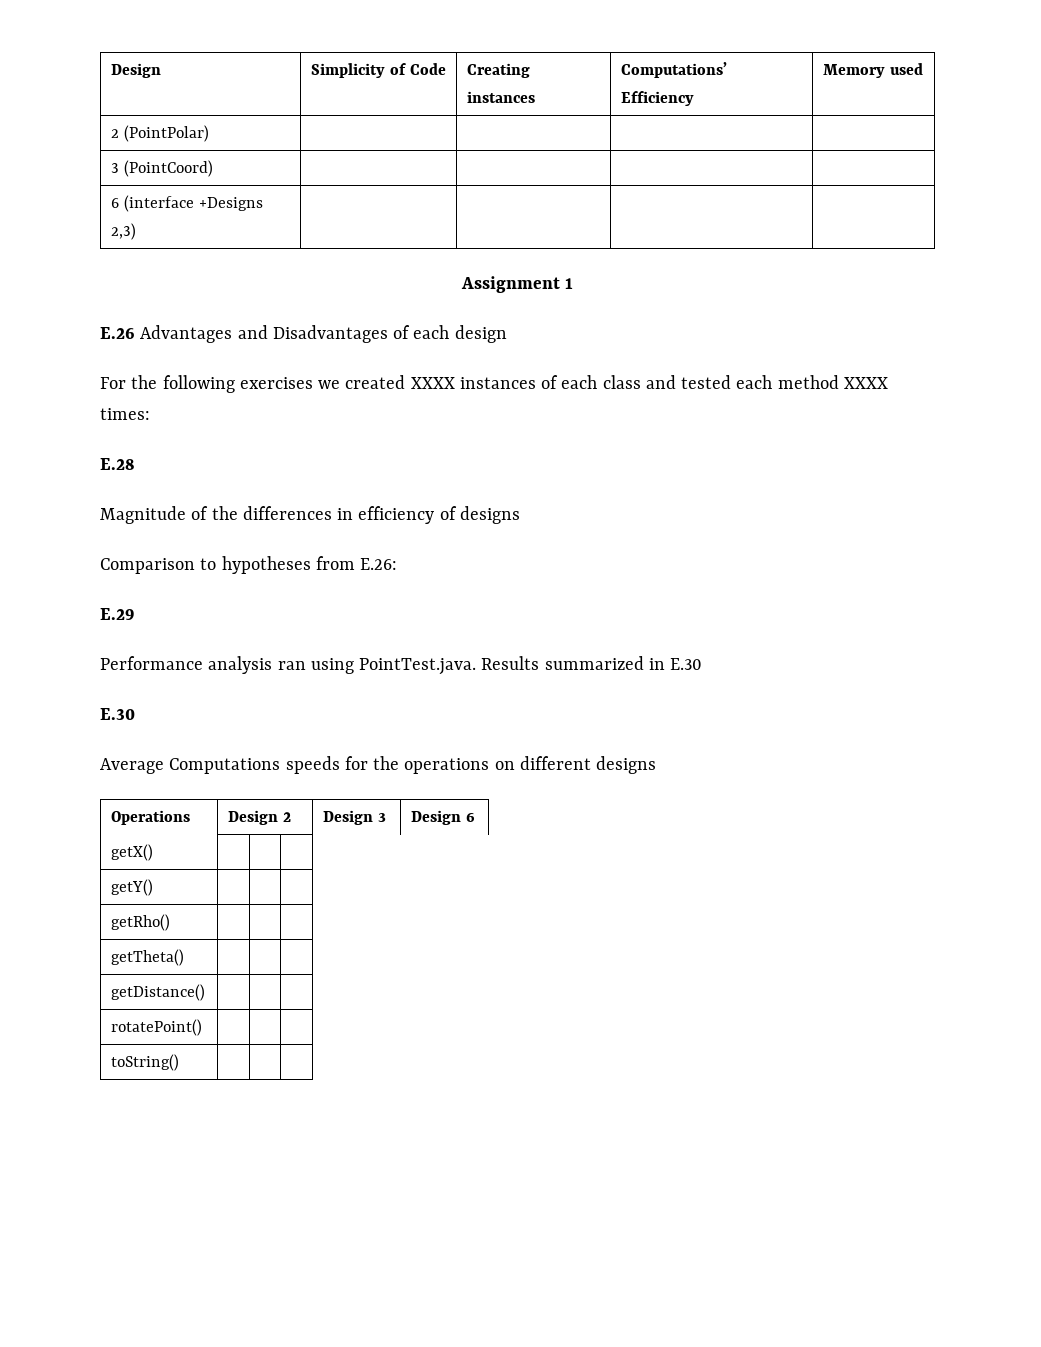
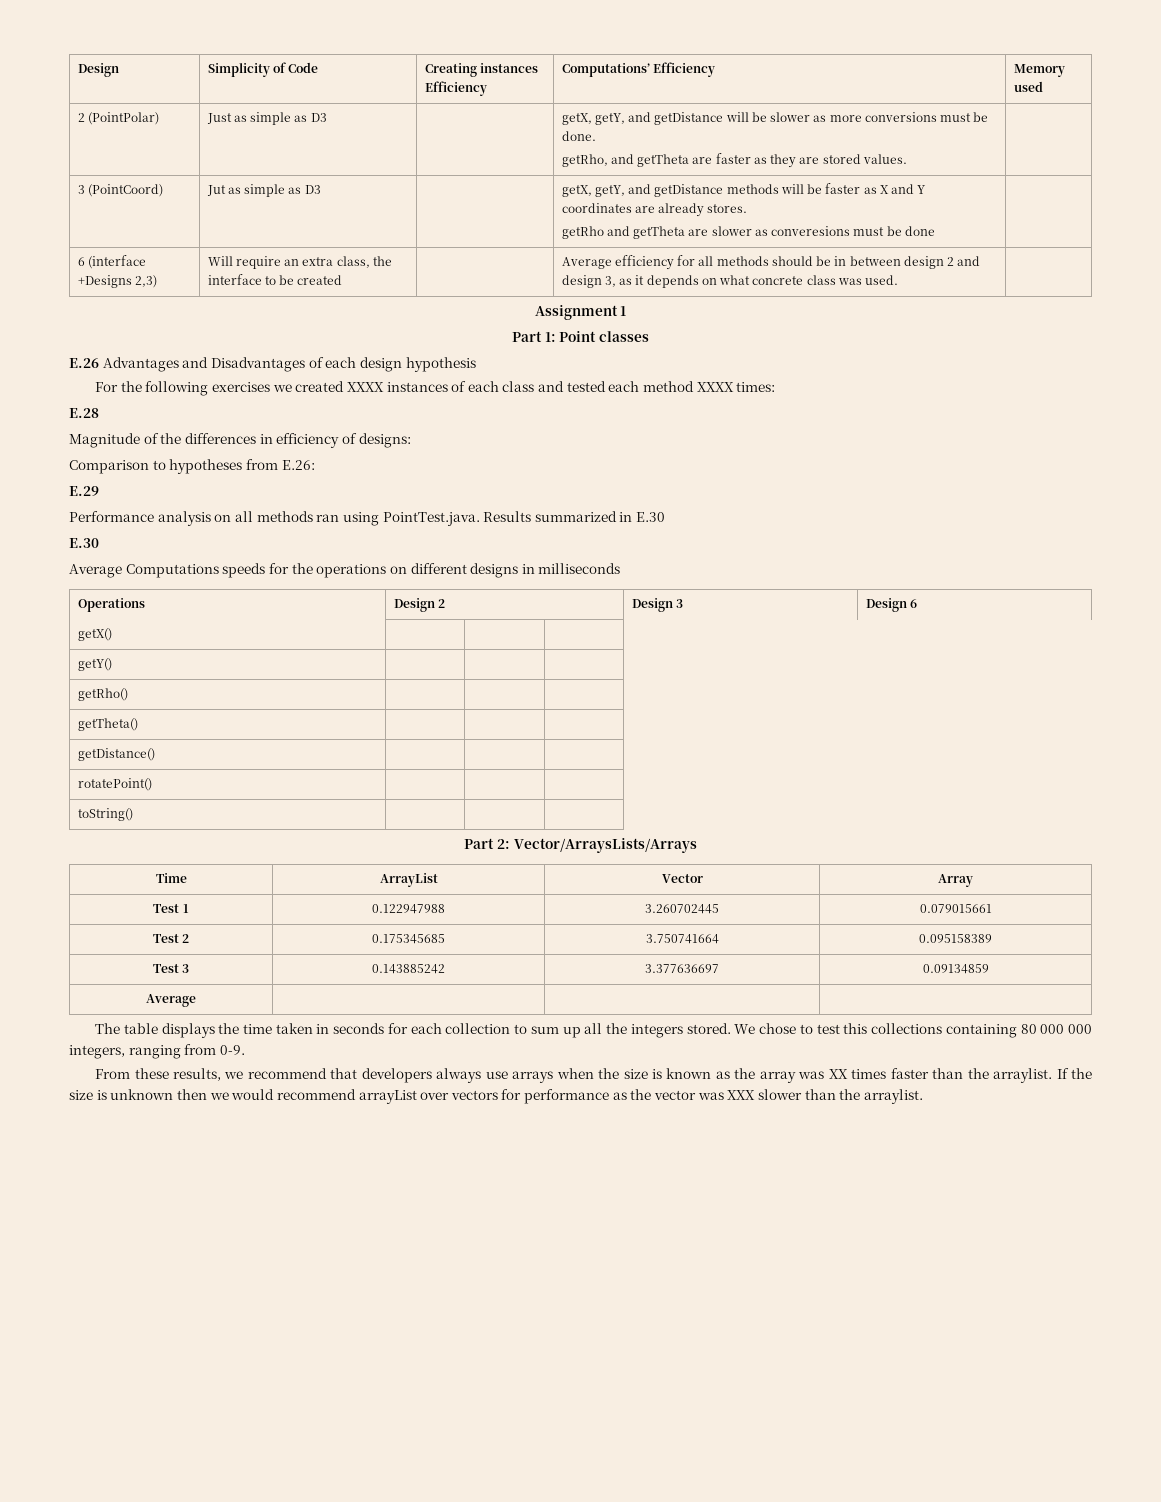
- Design | Simplicity of Code | Creating instances | Computations’ Efficiency | Memory used
+ Design | Simplicity of Code | Creating instances Efficiency | Computations’ Efficiency | Memory used
- 2 (PointPolar) | | | |
- 3 (PointCoord) | | | |
- 6 (interface +Designs 2,3) | | | |
+ 2 (PointPolar) | Just as simple as D3 | | getX, getY, and getDistance will be slower as more conversions must be done.
+ getRho, and getTheta are faster as they are stored values. |
+ 3 (PointCoord) | Jut as simple as D3 | | getX, getY, and getDistance methods will be faster as X and Y coordinates are already stores.
+ getRho and getTheta are slower as converesions must be done |
+ 6 (interface +Designs 2,3) | Will require an extra class, the interface to be created | | Average efficiency for all methods should be in between design 2 and design 3, as it depends on what concrete class was used. |
  Assignment 1
+ Part 1: Point classes
- E.26 Advantages and Disadvantages of each design
+ E.26 Advantages and Disadvantages of each design hypothesis
- Magnitude of the differences in efficiency of designs
+ Magnitude of the differences in efficiency of designs:
- Performance analysis ran using PointTest.java. Results summarized in E.30
+ Performance analysis on all methods ran using PointTest.java. Results summarized in E.30
- Average Computations speeds for the operations on different designs
+ Average Computations speeds for the operations on different designs in milliseconds
+ Part 2: Vector/ArraysLists/Arrays
+ Time | ArrayList | Vector | Array
+ Test 1 | 0.122947988 | 3.260702445 | 0.079015661
+ Test 2 | 0.175345685 | 3.750741664 | 0.095158389
+ Test 3 | 0.143885242 | 3.377636697 | 0.09134859
+ Average | | |
+ The table displays the time taken in seconds for each collection to sum up all the integers stored. We chose to test this collections containing 80 000 000 integers, ranging from 0-9.
+ From these results, we recommend that developers always use arrays when the size is known as the array was XX times faster than the arraylist. If the size is unknown then we would recommend arrayList over vectors for performance as the vector was XXX slower than the arraylist.

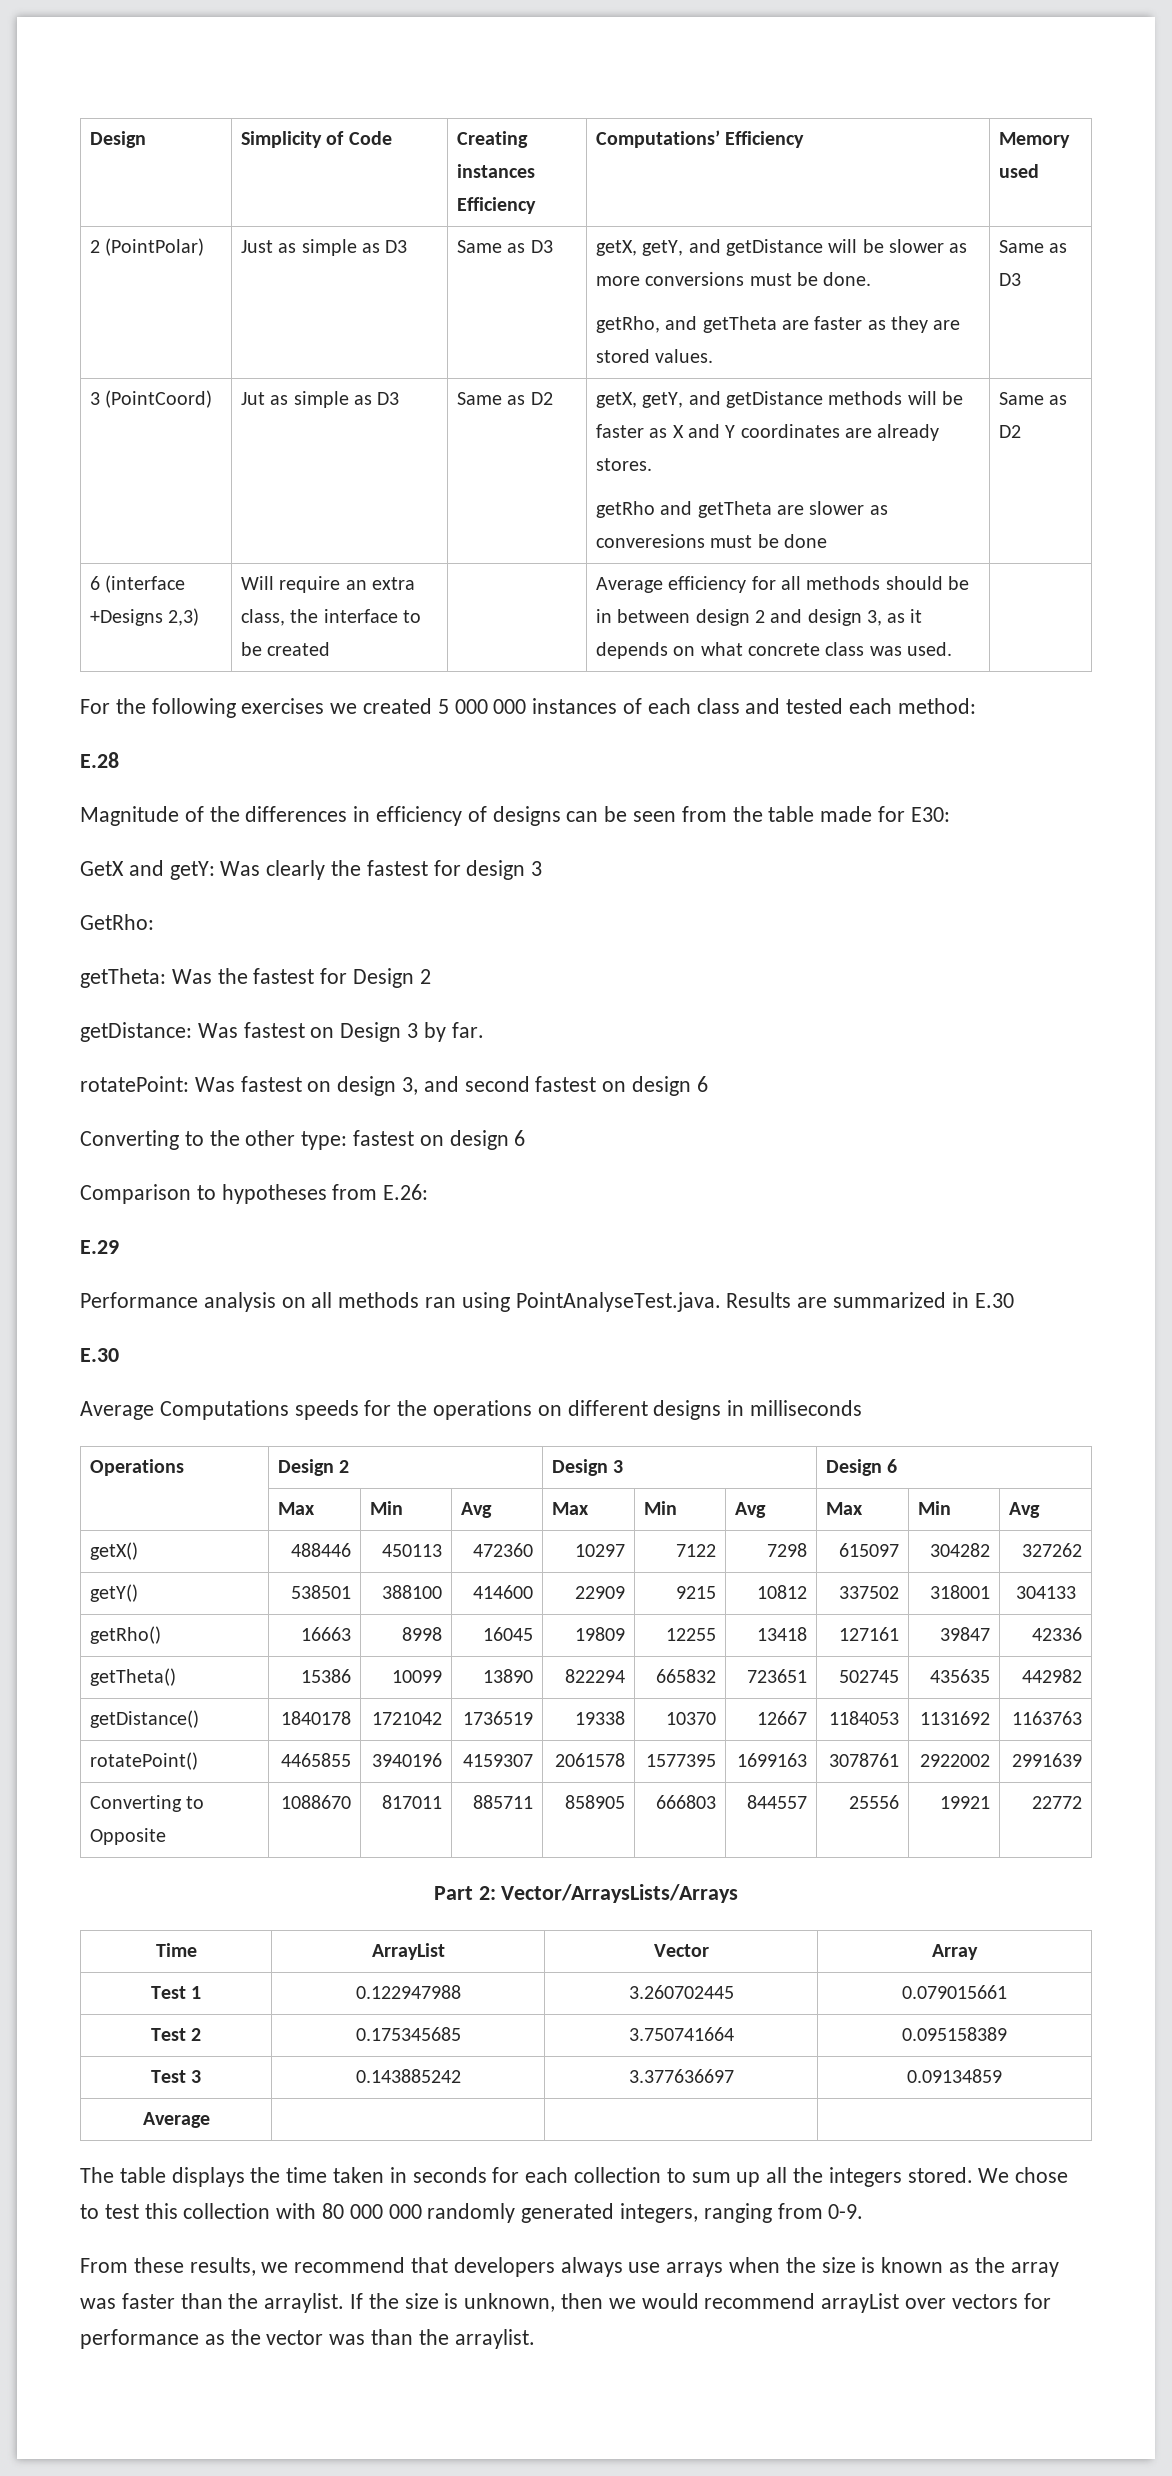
- 2 (PointPolar) | Just as simple as D3 | | getX, getY, and getDistance will be slower as more conversions must be done.
- getRho, and getTheta are faster as they are stored values. |
+ 2 (PointPolar) | Just as simple as D3 | Same as D3 | getX, getY, and getDistance will be slower as more conversions must be done.
+ getRho, and getTheta are faster as they are stored values. | Same as D3
- 3 (PointCoord) | Jut as simple as D3 | | getX, getY, and getDistance methods will be faster as X and Y coordinates are already stores.
- getRho and getTheta are slower as converesions must be done |
+ 3 (PointCoord) | Jut as simple as D3 | Same as D2 | getX, getY, and getDistance methods will be faster as X and Y coordinates are already stores.
+ getRho and getTheta are slower as converesions must be done | Same as D2
- Assignment 1
- Part 1: Point classes
- E.26 Advantages and Disadvantages of each design hypothesis
- For the following exercises we created XXXX instances of each class and tested each method XXXX times:
+ For the following exercises we created 5 000 000 instances of each class and tested each method:
- Magnitude of the differences in efficiency of designs:
+ Magnitude of the differences in efficiency of designs can be seen from the table made for E30:
+ GetX and getY: Was clearly the fastest for design 3
+ GetRho:
+ getTheta: Was the fastest for Design 2
+ getDistance: Was fastest on Design 3 by far.
+ rotatePoint: Was fastest on design 3, and second fastest on design 6
+ Converting to the other type: fastest on design 6
- Performance analysis on all methods ran using PointTest.java. Results summarized in E.30
+ Performance analysis on all methods ran using PointAnalyseTest.java. Results are summarized in E.30
- getX() | | |
- getY() | | |
- getRho() | | |
- getTheta() | | |
- getDistance() | | |
- rotatePoint() | | |
- toString() | | |
+ | Max | Min | Avg | Max | Min | Avg | Max | Min | Avg
+ getX() | 488446 | 450113 | 472360 | 10297 | 7122 | 7298 | 615097 | 304282 | 327262
+ getY() | 538501 | 388100 | 414600 | 22909 | 9215 | 10812 | 337502 | 318001 | 304133
+ getRho() | 16663 | 8998 | 16045 | 19809 | 12255 | 13418 | 127161 | 39847 | 42336
+ getTheta() | 15386 | 10099 | 13890 | 822294 | 665832 | 723651 | 502745 | 435635 | 442982
+ getDistance() | 1840178 | 1721042 | 1736519 | 19338 | 10370 | 12667 | 1184053 | 1131692 | 1163763
+ rotatePoint() | 4465855 | 3940196 | 4159307 | 2061578 | 1577395 | 1699163 | 3078761 | 2922002 | 2991639
+ Converting to Opposite | 1088670 | 817011 | 885711 | 858905 | 666803 | 844557 | 25556 | 19921 | 22772
- We chose to test this collections containing 80 000 000 integers, ranging from 0-9.
+ We chose to test this collection with 80 000 000 randomly generated integers, ranging from 0-9.
- From these results, we recommend that developers always use arrays when the size is known as the array was XX times faster than the arraylist.
+ From these results, we recommend that developers always use arrays when the size is known as the array was faster than the arraylist.
- If the size is unknown then we would recommend arrayList over vectors for performance as the vector was XXX slower than the arraylist.
+ If the size is unknown, then we would recommend arrayList over vectors for performance as the vector was than the arraylist.

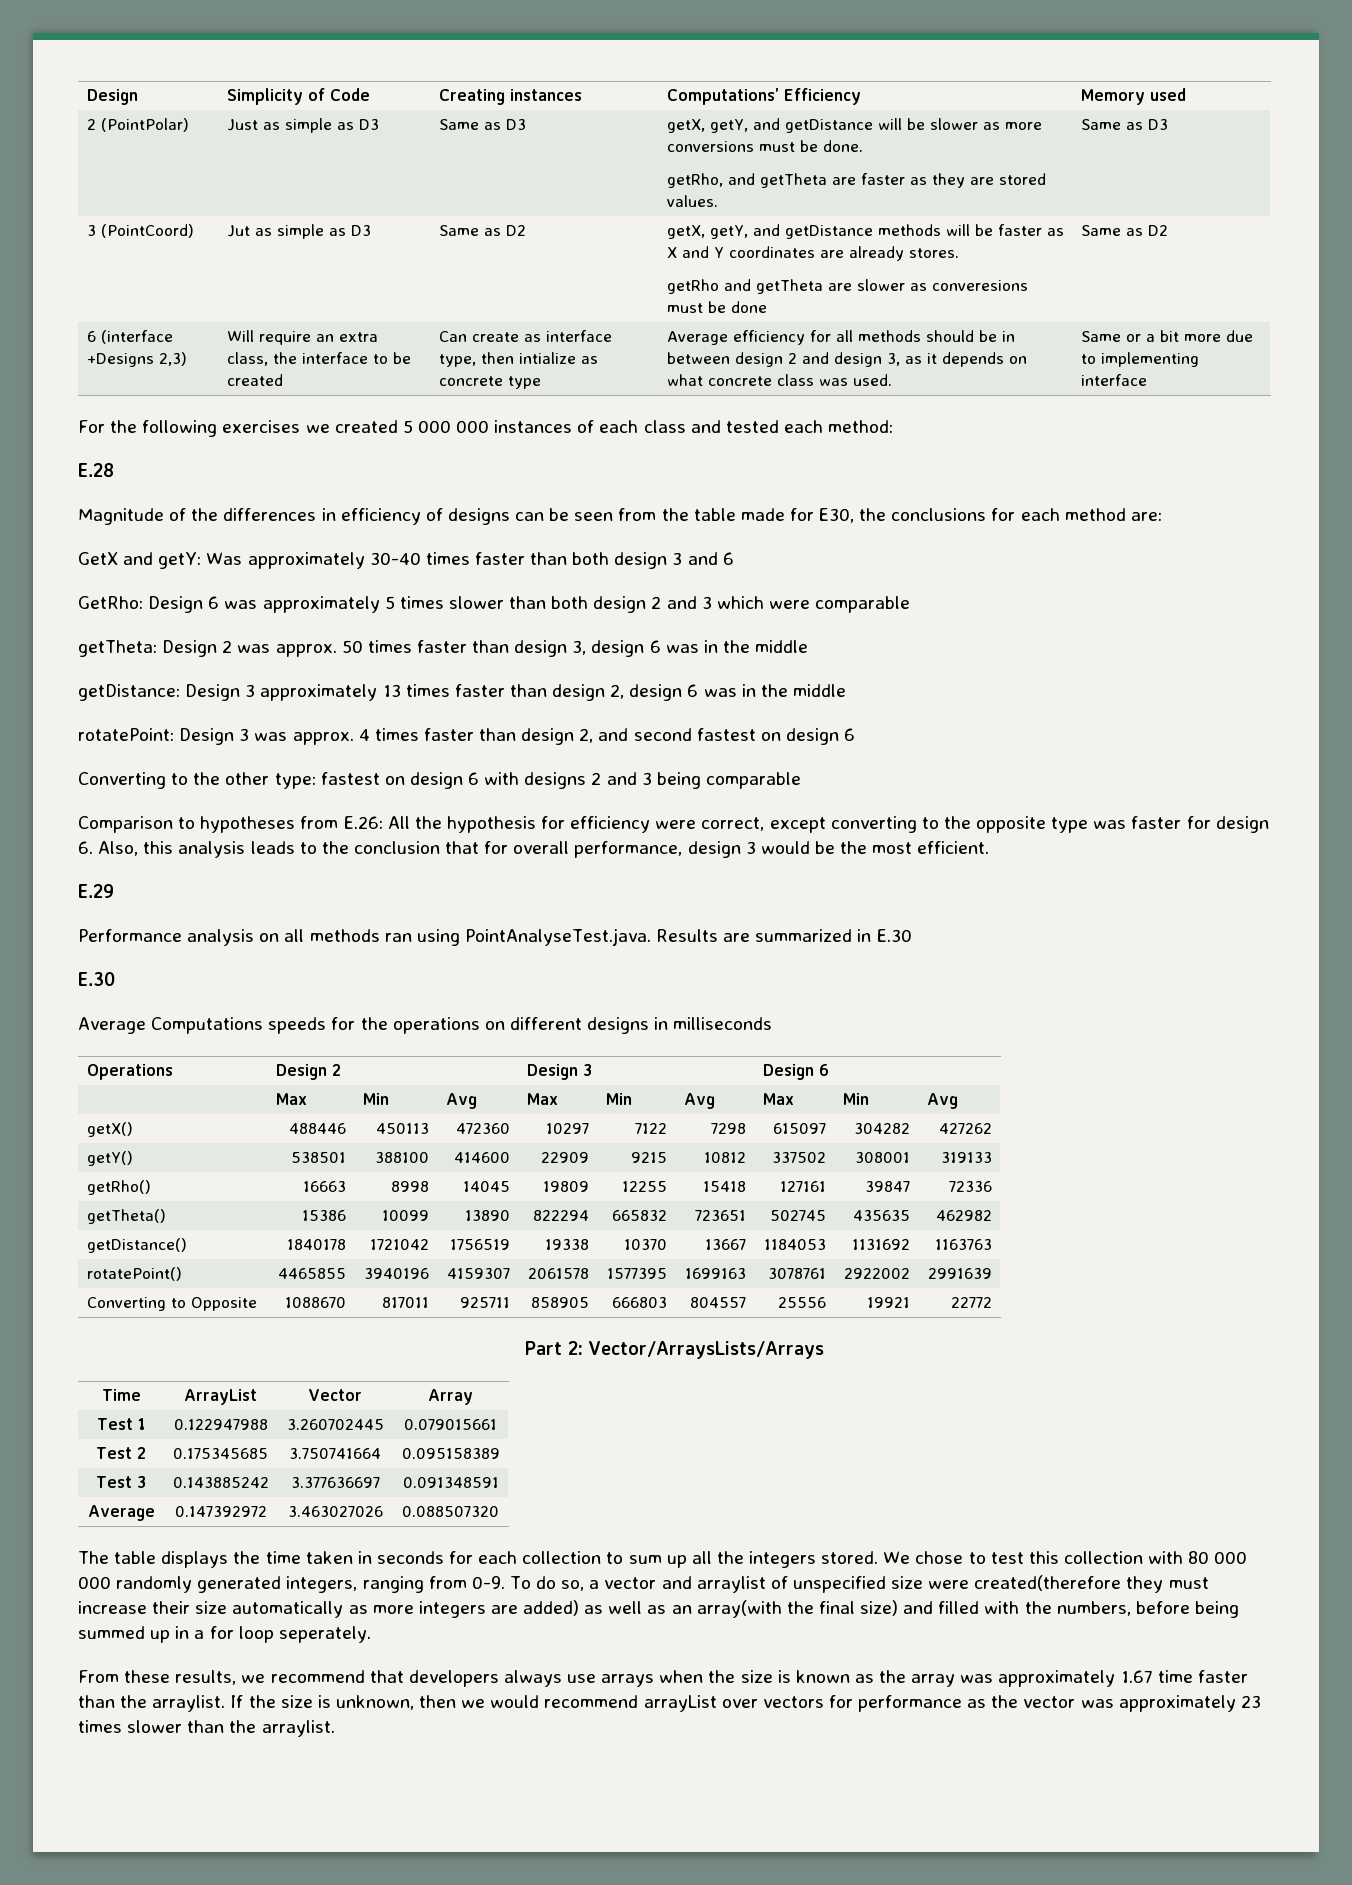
- Design | Simplicity of Code | Creating instances Efficiency | Computations’ Efficiency | Memory used
+ Design | Simplicity of Code | Creating instances | Computations’ Efficiency | Memory used
+ Can create as interface type, then intialize as concrete type
+ Same or a bit more due to implementing interface
- Magnitude of the differences in efficiency of designs can be seen from the table made for E30:
- GetX and getY: Was clearly the fastest for design 3
+ Magnitude of the differences in efficiency of designs can be seen from the table made for E30, the conclusions for each method are:
+ GetX and getY: Was approximately 30-40 times faster than both design 3 and 6
- GetRho:
- getTheta: Was the fastest for Design 2
- getDistance: Was fastest on Design 3 by far.
- rotatePoint: Was fastest on design 3, and second fastest on design 6
+ GetRho: Design 6 was approximately 5 times slower than both design 2 and 3 which were comparable
+ getTheta: Design 2 was approx. 50 times faster than design 3, design 6 was in the middle
+ getDistance: Design 3 approximately 13 times faster than design 2, design 6 was in the middle
+ rotatePoint: Design 3 was approx. 4 times faster than design 2, and second fastest on design 6
- Converting to the other type: fastest on design 6
+ Converting to the other type: fastest on design 6 with designs 2 and 3 being comparable
- Comparison to hypotheses from E.26:
+ Comparison to hypotheses from E.26: All the hypothesis for efficiency were correct, except converting to the opposite type was faster for design 6. Also, this analysis leads to the conclusion that for overall performance, design 3 would be the most efficient.
- getX() | 488446 | 450113 | 472360 | 10297 | 7122 | 7298 | 615097 | 304282 | 327262
+ getX() | 488446 | 450113 | 472360 | 10297 | 7122 | 7298 | 615097 | 304282 | 427262
- getY() | 538501 | 388100 | 414600 | 22909 | 9215 | 10812 | 337502 | 318001 | 304133
+ getY() | 538501 | 388100 | 414600 | 22909 | 9215 | 10812 | 337502 | 308001 | 319133
- getRho() | 16663 | 8998 | 16045 | 19809 | 12255 | 13418 | 127161 | 39847 | 42336
+ getRho() | 16663 | 8998 | 14045 | 19809 | 12255 | 15418 | 127161 | 39847 | 72336
- getTheta() | 15386 | 10099 | 13890 | 822294 | 665832 | 723651 | 502745 | 435635 | 442982
+ getTheta() | 15386 | 10099 | 13890 | 822294 | 665832 | 723651 | 502745 | 435635 | 462982
- getDistance() | 1840178 | 1721042 | 1736519 | 19338 | 10370 | 12667 | 1184053 | 1131692 | 1163763
+ getDistance() | 1840178 | 1721042 | 1756519 | 19338 | 10370 | 13667 | 1184053 | 1131692 | 1163763
- Converting to Opposite | 1088670 | 817011 | 885711 | 858905 | 666803 | 844557 | 25556 | 19921 | 22772
+ Converting to Opposite | 1088670 | 817011 | 925711 | 858905 | 666803 | 804557 | 25556 | 19921 | 22772
- Test 3 | 0.143885242 | 3.377636697 | 0.09134859
+ Test 3 | 0.143885242 | 3.377636697 | 0.091348591
- Average | | |
+ Average | 0.147392972 | 3.463027026 | 0.088507320
+ To do so, a vector and arraylist of unspecified size were created(therefore they must increase their size automatically as more integers are added) as well as an array(with the final size) and filled with the numbers, before being summed up in a for loop seperately.
- From these results, we recommend that developers always use arrays when the size is known as the array was faster than the arraylist.
+ From these results, we recommend that developers always use arrays when the size is known as the array was approximately 1.67 time faster than the arraylist.
- If the size is unknown, then we would recommend arrayList over vectors for performance as the vector was than the arraylist.
+ If the size is unknown, then we would recommend arrayList over vectors for performance as the vector was approximately 23 times slower than the arraylist.

